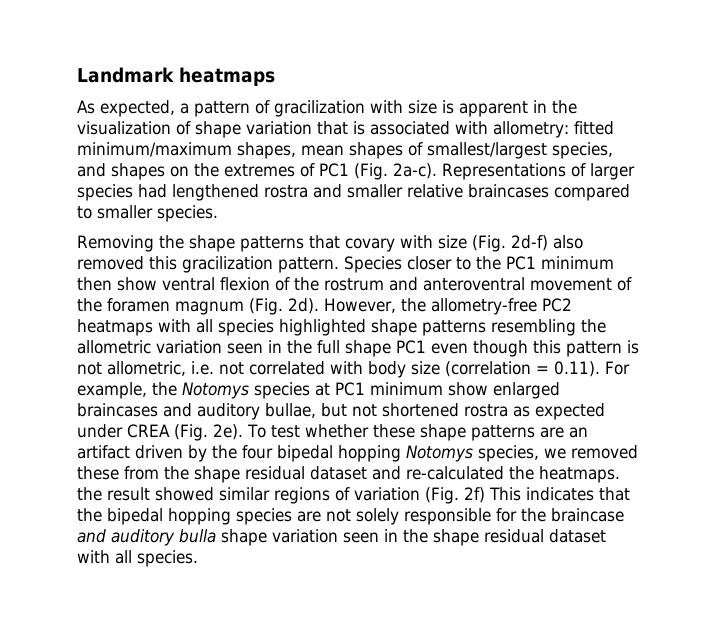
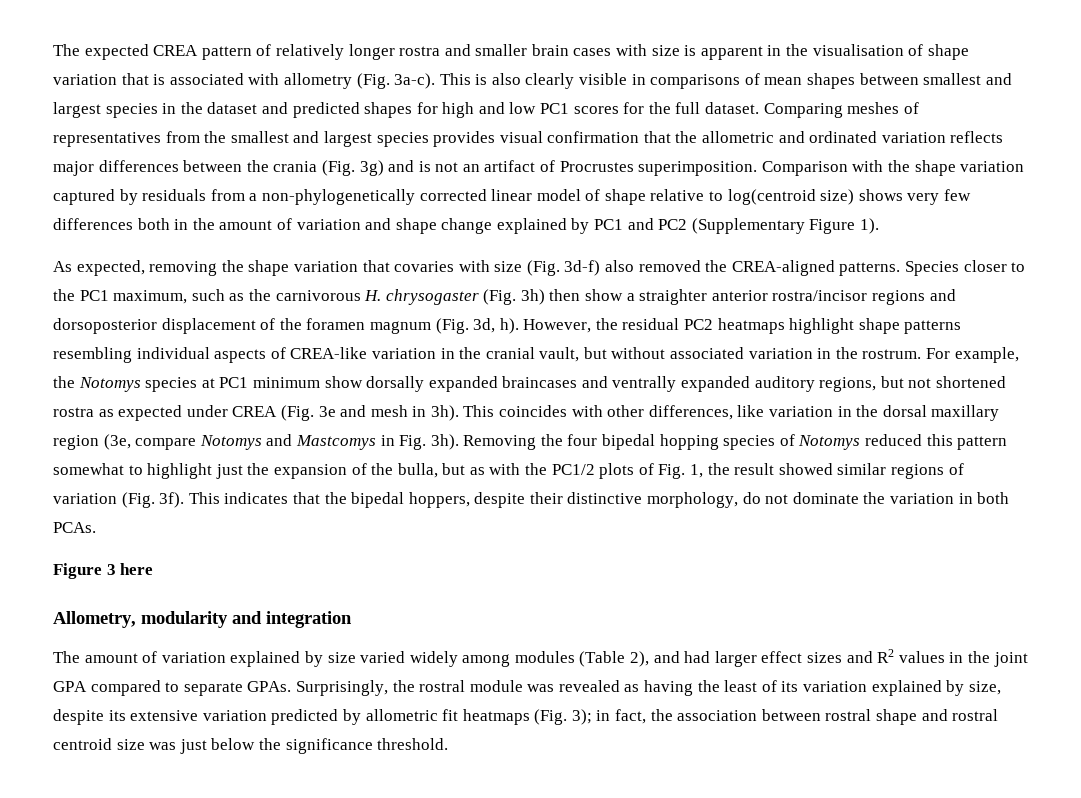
- Landmark heatmaps
- As expected, a pattern of gracilization with size is apparent in the visualization of shape variation that is associated with allometry: fitted minimum/maximum shapes, mean shapes of smallest/largest species, and shapes on the extremes of PC1 (Fig. 2a-c). Representations of larger species had lengthened rostra and smaller relative braincases compared to smaller species.
- Removing the shape patterns that covary with size (Fig. 2d-f) also removed this gracilization pattern.
+ The expected CREA pattern of relatively longer rostra and smaller brain cases with size is apparent in the visualisation of shape variation that is associated with allometry (Fig. 3a-c). This is also clearly visible in comparisons of mean shapes between smallest and largest species in the dataset and predicted shapes for high and low PC1 scores for the full dataset. Comparing meshes of representatives from the smallest and largest species provides visual confirmation that the allometric and ordinated variation reflects major differences between the crania (Fig. 3g) and is not an artifact of Procrustes superimposition. Comparison with the shape variation captured by residuals from a non-phylogenetically corrected linear model of shape relative to log(centroid size) shows very few differences both in the amount of variation and shape change explained by PC1 and PC2 (Supplementary Figure 1).
+ As expected, removing the shape variation that covaries with size (Fig. 3d-f) also removed the CREA-aligned patterns.
- Species closer to the PC1 minimum then show ventral flexion of the rostrum and anteroventral movement of the foramen magnum (Fig. 2d).
+ Species closer to the PC1 maximum, such as the carnivorous H. chrysogaster (Fig. 3h) then show a straighter anterior rostra/incisor regions and dorsoposterior displacement of the foramen magnum (Fig. 3d, h).
- However, the allometry-free PC2 heatmaps with all species highlighted shape patterns resembling the allometric variation seen in the full shape PC1 even though this pattern is not allometric, i.e. not correlated with body size (correlation = 0.11). For example, the Notomys species at PC1 minimum show enlarged braincases and auditory bullae, but not shortened rostra as expected under CREA (Fig. 2e). To test whether these shape patterns are an artifact driven by the four bipedal hopping Notomys species, we removed these from the shape residual dataset and re-calculated the heatmaps. the result showed similar regions of variation (Fig. 2f) This indicates that the bipedal hopping species are not solely responsible for the braincase and auditory bulla shape variation seen in the shape residual dataset with all species.
+ However, the residual PC2 heatmaps highlight shape patterns resembling individual aspects of CREA-like variation in the cranial vault, but without associated variation in the rostrum. For example, the Notomys species at PC1 minimum show dorsally expanded braincases and ventrally expanded auditory regions, but not shortened rostra as expected under CREA (Fig. 3e and mesh in 3h). This coincides with other differences, like variation in the dorsal maxillary region (3e, compare Notomys and Mastcomys in Fig. 3h). Removing the four bipedal hopping species of Notomys reduced this pattern somewhat to highlight just the expansion of the bulla, but as with the PC1/2 plots of Fig. 1, the result showed similar regions of variation (Fig. 3f). This indicates that the bipedal hoppers, despite their distinctive morphology, do not dominate the variation in both PCAs.
+ Figure 3 here
+ Allometry, modularity and integration
+ The amount of variation explained by size varied widely among modules (Table 2), and had larger effect sizes and R2 values in the joint GPA compared to separate GPAs. Surprisingly, the rostral module was revealed as having the least of its variation explained by size, despite its extensive variation predicted by allometric fit heatmaps (Fig. 3); in fact, the association between rostral shape and rostral centroid size was just below the significance threshold.

